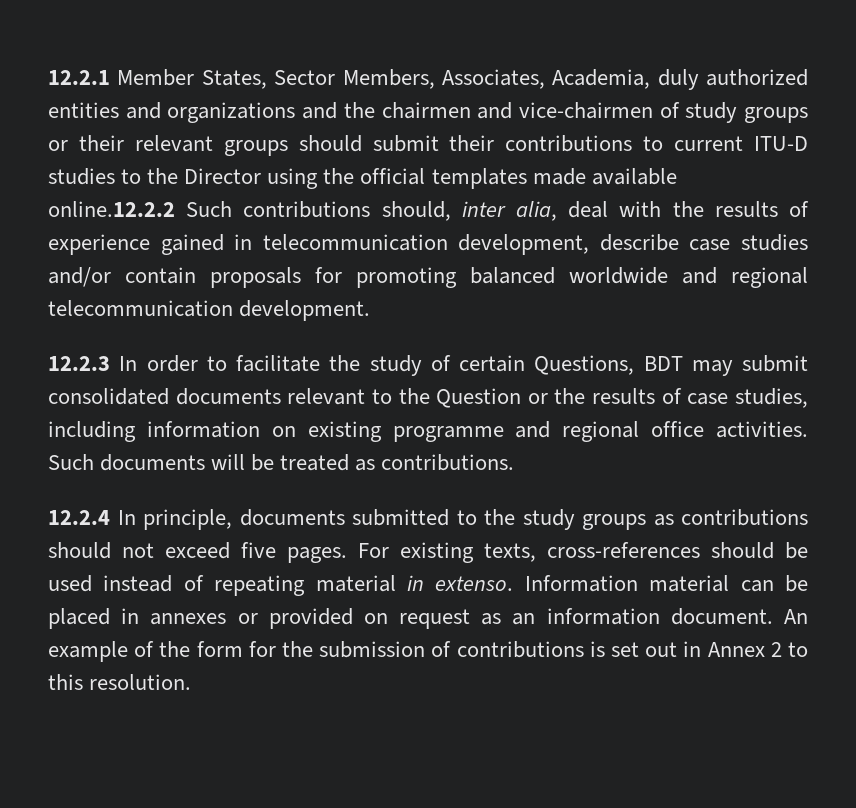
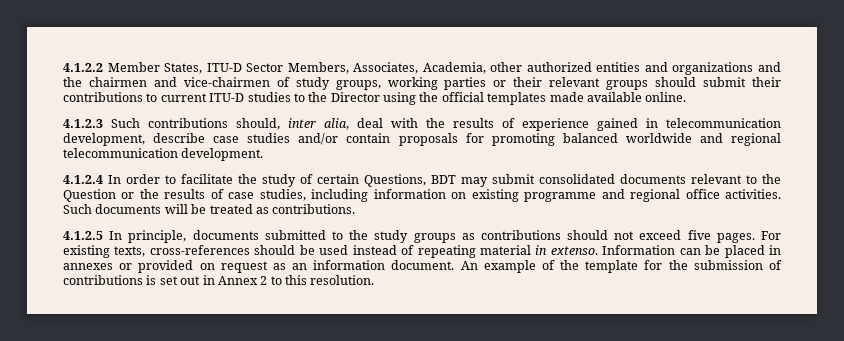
- 12.2.1 Member States, Sector Members, Associates, Academia, duly authorized entities and organizations and the chairmen and vice-chairmen of study groups or their relevant groups should submit their contributions to current ITU-D studies to the Director using the official templates made available online.12.2.2 Such contributions should, inter alia, deal with the results of experience gained in telecommunication development, describe case studies and/or contain proposals for promoting balanced worldwide and regional telecommunication development.
+ 4.1.2.2 Member States, ITU-D Sector Members, Associates, Academia, other authorized entities and organizations and the chairmen and vice-chairmen of study groups, working parties or their relevant groups should submit their contributions to current ITU-D studies to the Director using the official templates made available online.
+ 4.1.2.3 Such contributions should, inter alia, deal with the results of experience gained in telecommunication development, describe case studies and/or contain proposals for promoting balanced worldwide and regional telecommunication development.
- 12.2.3 In order to facilitate the study of certain Questions, BDT may submit consolidated documents relevant to the Question or the results of case studies, including information on existing programme and regional office activities.
+ 4.1.2.4 In order to facilitate the study of certain Questions, BDT may submit consolidated documents relevant to the Question or the results of case studies, including information on existing programme and regional office activities.
- 12.2.4 In principle, documents submitted to the study groups as contributions should not exceed five pages.
+ 4.1.2.5 In principle, documents submitted to the study groups as contributions should not exceed five pages.
- Information material can be placed in annexes or provided on request as an information document.
+ Information can be placed in annexes or provided on request as an information document.
- An example of the form for the submission of contributions is set out in Annex 2 to this resolution.
+ An example of the template for the submission of contributions is set out in Annex 2 to this resolution.

